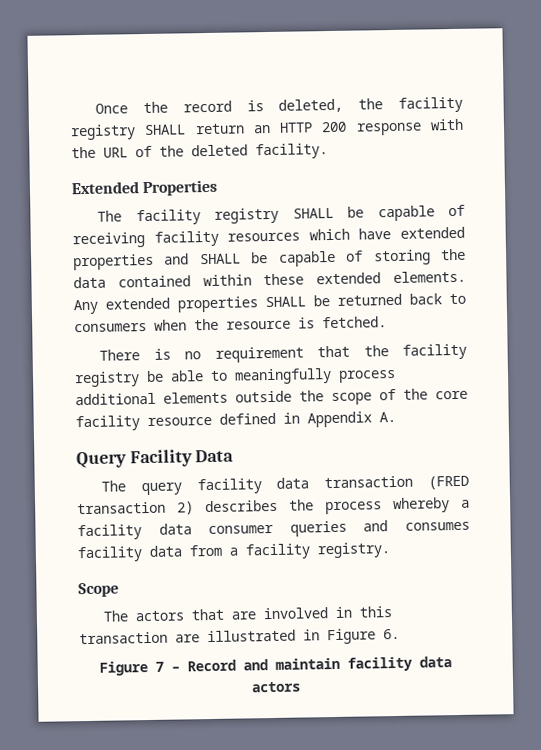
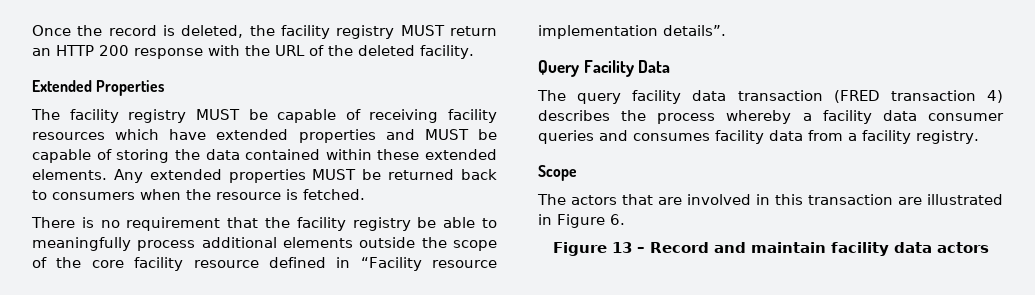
- Once the record is deleted, the facility registry SHALL return an HTTP 200 response with the URL of the deleted facility.
+ Once the record is deleted, the facility registry MUST return an HTTP 200 response with the URL of the deleted facility.
- The facility registry SHALL be capable of receiving facility resources which have extended properties and SHALL be capable of storing the data contained within these extended elements.
+ The facility registry MUST be capable of receiving facility resources which have extended properties and MUST be capable of storing the data contained within these extended elements.
- Any extended properties SHALL be returned back to consumers when the resource is fetched.
+ Any extended properties MUST be returned back to consumers when the resource is fetched.
- There is no requirement that the facility registry be able to meaningfully process additional elements outside the scope of the core facility resource defined in Appendix A.
+ There is no requirement that the facility registry be able to meaningfully process additional elements outside the scope of the core facility resource defined in “Facility resource implementation details”.
- The query facility data transaction (FRED transaction 2) describes the process whereby a facility data consumer queries and consumes facility data from a facility registry.
+ The query facility data transaction (FRED transaction 4) describes the process whereby a facility data consumer queries and consumes facility data from a facility registry.
- Figure 7 – Record and maintain facility data actors
+ Figure 13 – Record and maintain facility data actors

